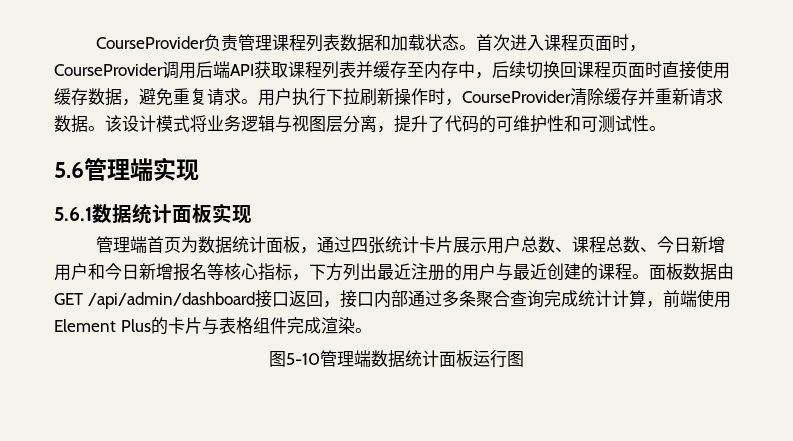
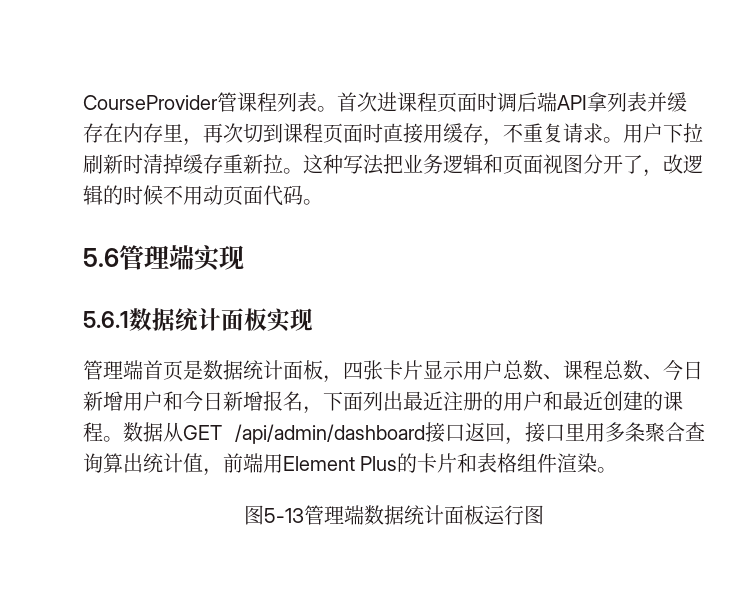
- CourseProvider负责管理课程列表数据和加载状态。
+ CourseProvider管课程列表。
- 首次进入课程页面时，CourseProvider调用后端API获取课程列表并缓存至内存中，后续切换回课程页面时直接使用缓存数据，避免重复请求。
+ 首次进课程页面时调后端API拿列表并缓存在内存里，再次切到课程页面时直接用缓存，不重复请求。
- 用户执行下拉刷新操作时，CourseProvider清除缓存并重新请求数据。该设计模式将业务逻辑与视图层分离，提升了代码的可维护性和可测试性。
+ 用户下拉刷新时清掉缓存重新拉。这种写法把业务逻辑和页面视图分开了，改逻辑的时候不用动页面代码。
- 管理端首页为数据统计面板，通过四张统计卡片展示用户总数、课程总数、今日新增用户和今日新增报名等核心指标，下方列出最近注册的用户与最近创建的课程。
+ 管理端首页是数据统计面板，四张卡片显示用户总数、课程总数、今日新增用户和今日新增报名，下面列出最近注册的用户和最近创建的课程。
- 面板数据由GET /api/admin/dashboard接口返回，接口内部通过多条聚合查询完成统计计算，前端使用Element Plus的卡片与表格组件完成渲染。
+ 数据从GET /api/admin/dashboard接口返回，接口里用多条聚合查询算出统计值，前端用Element Plus的卡片和表格组件渲染。
- 图5-10管理端数据统计面板运行图
+ 图5-13管理端数据统计面板运行图

